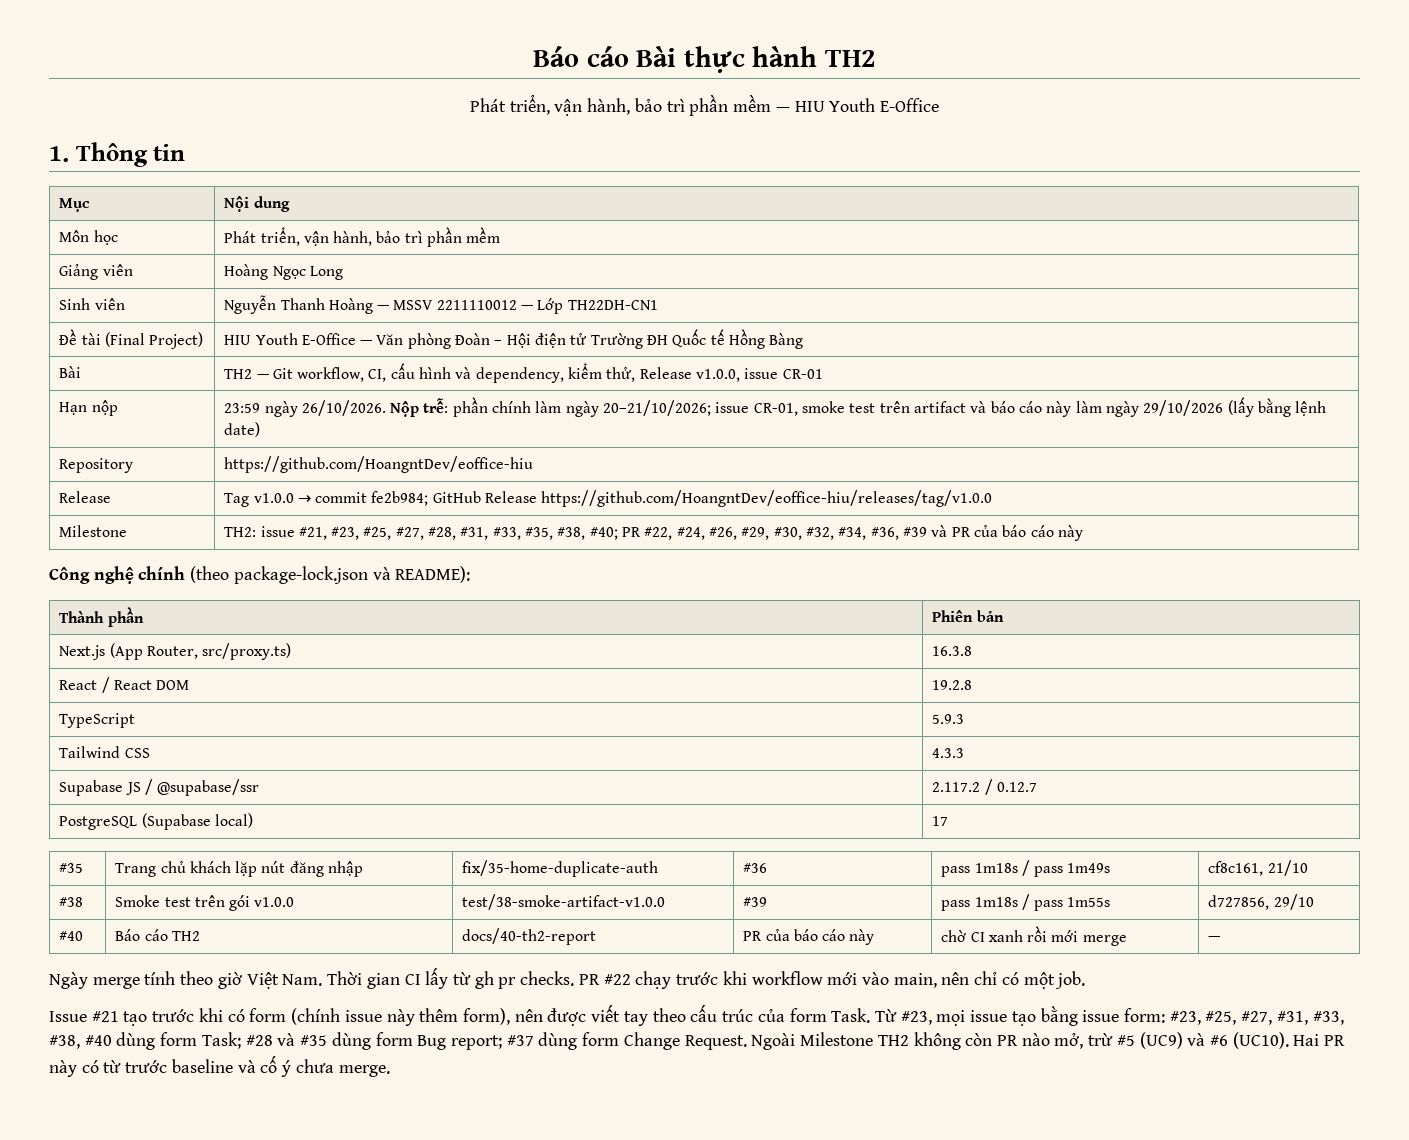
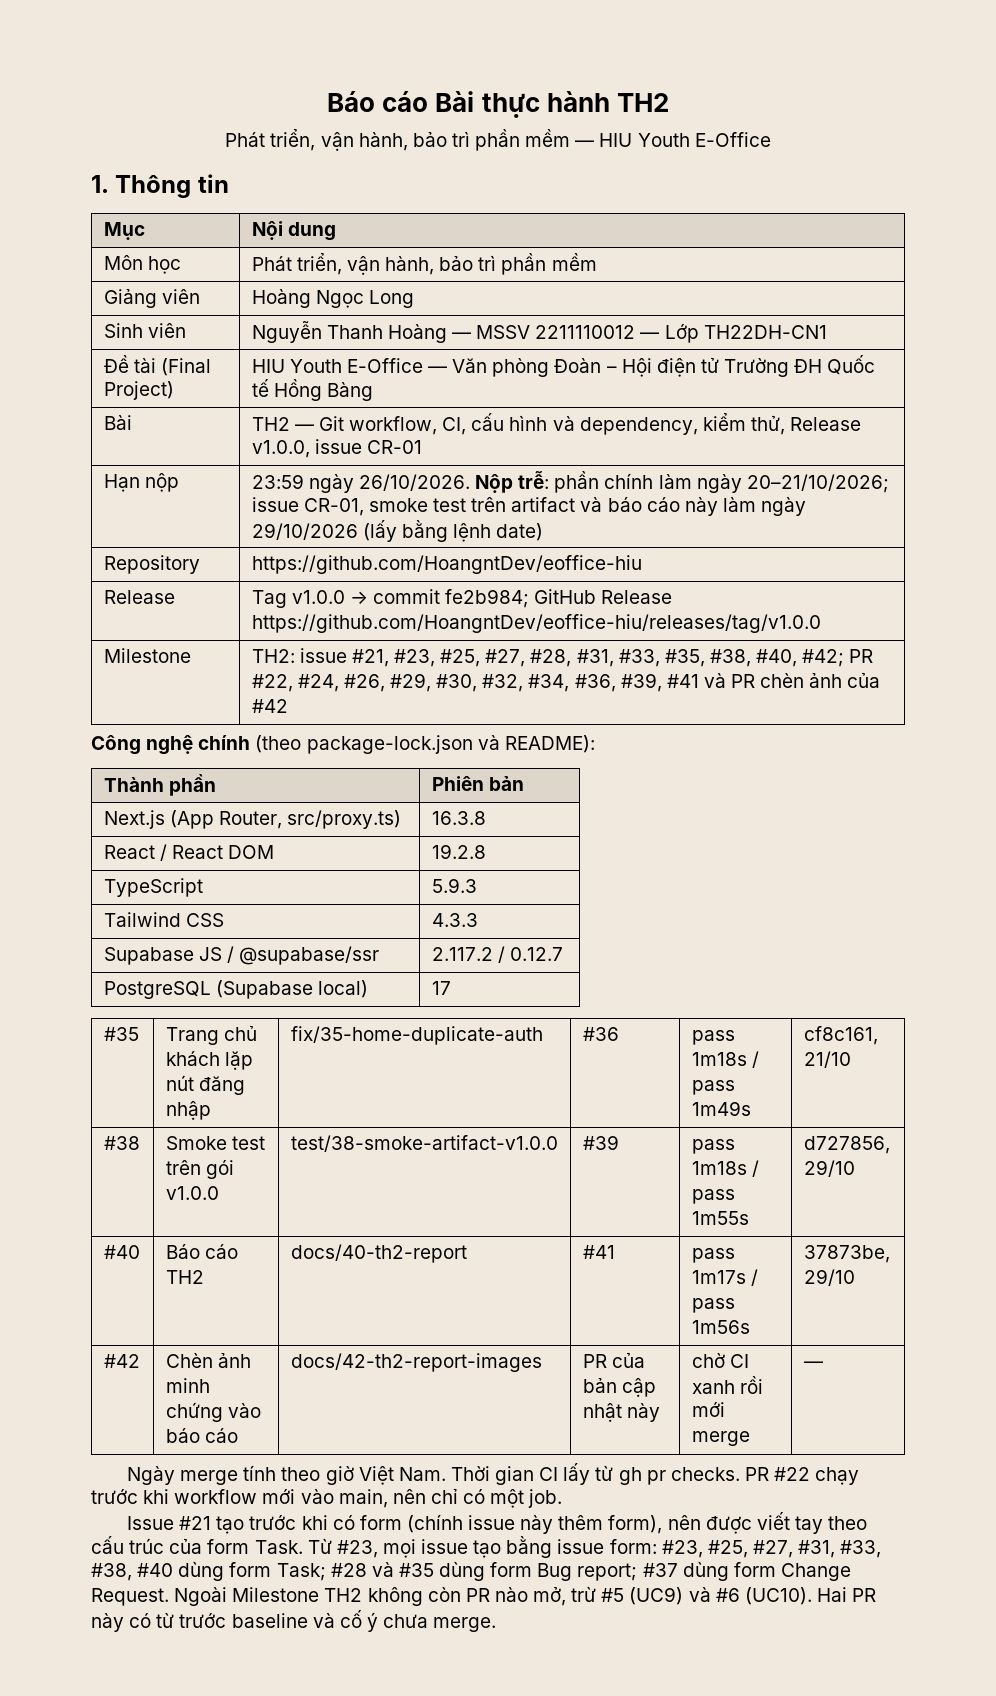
- Milestone | TH2: issue #21, #23, #25, #27, #28, #31, #33, #35, #38, #40; PR #22, #24, #26, #29, #30, #32, #34, #36, #39 và PR của báo cáo này
+ Milestone | TH2: issue #21, #23, #25, #27, #28, #31, #33, #35, #38, #40, #42; PR #22, #24, #26, #29, #30, #32, #34, #36, #39, #41 và PR chèn ảnh của #42
- #40 | Báo cáo TH2 | docs/40-th2-report | PR của báo cáo này | chờ CI xanh rồi mới merge | —
+ #40 | Báo cáo TH2 | docs/40-th2-report | #41 | pass 1m17s / pass 1m56s | 37873be, 29/10
+ #42 | Chèn ảnh minh chứng vào báo cáo | docs/42-th2-report-images | PR của bản cập nhật này | chờ CI xanh rồi mới merge | —

